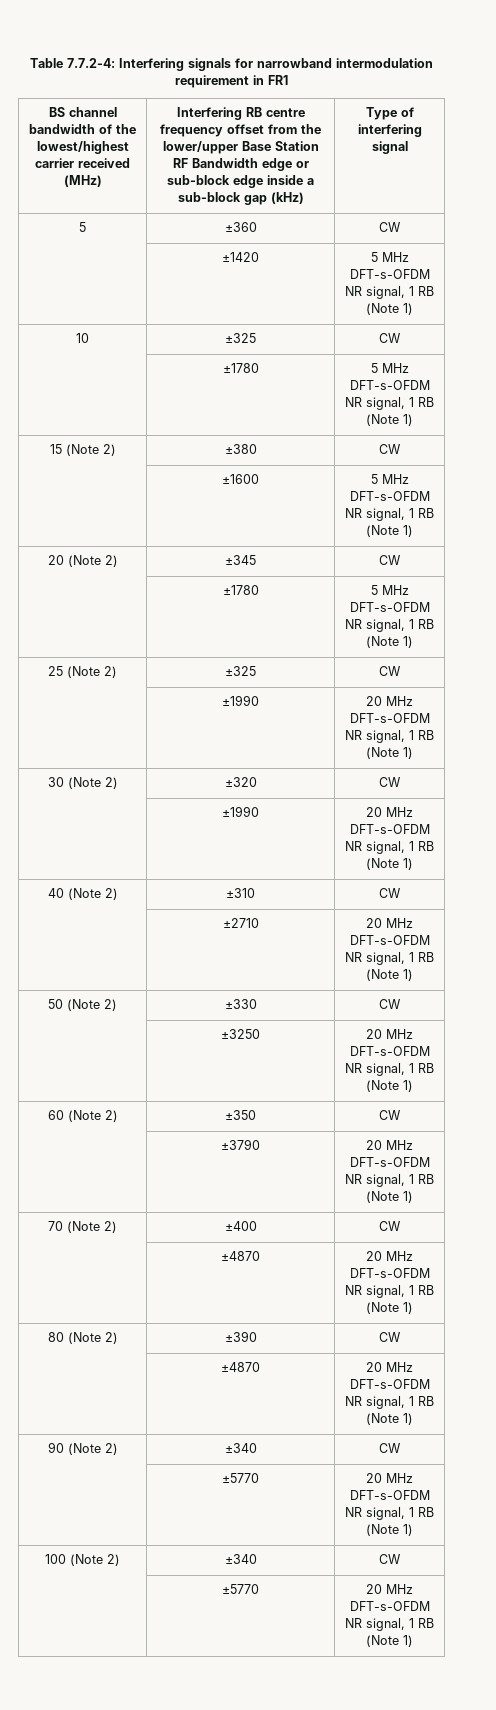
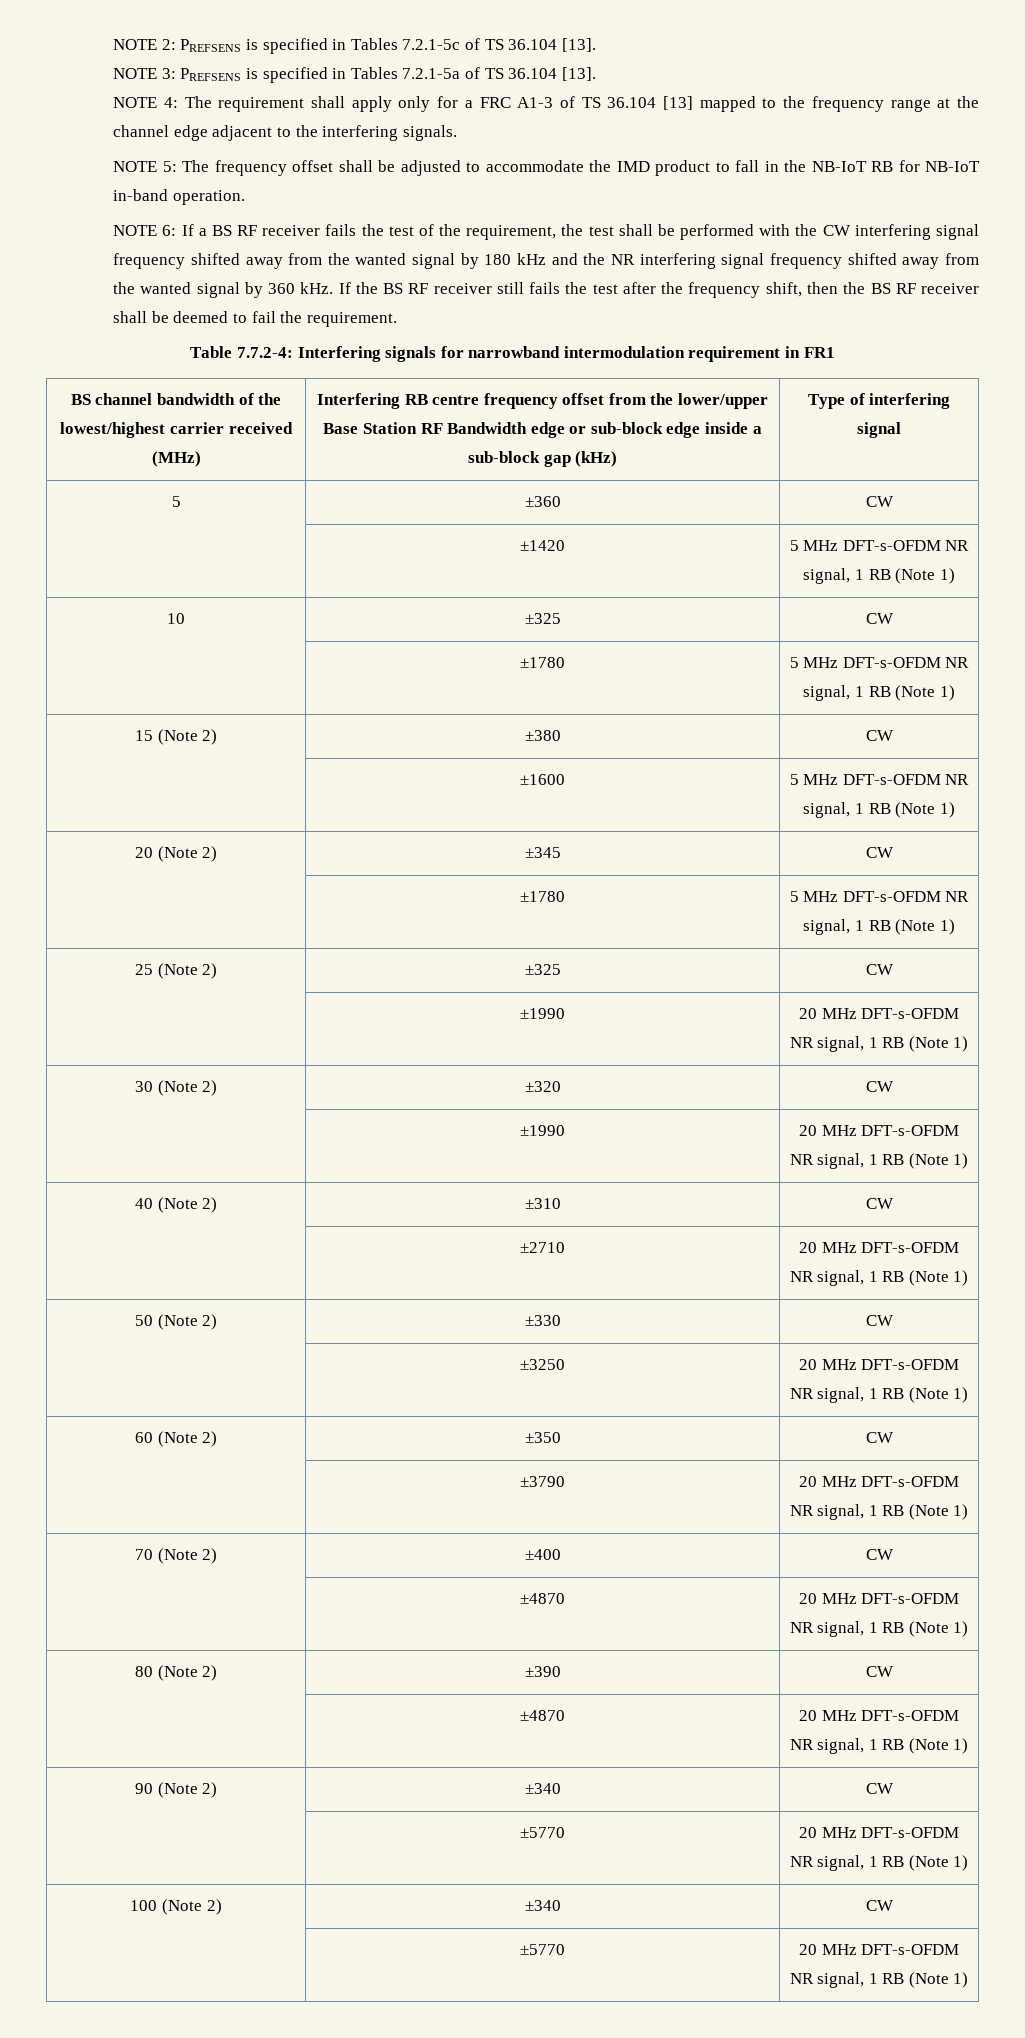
+ NOTE 2: PREFSENS is specified in Tables 7.2.1-5c of TS 36.104 [13].
+ NOTE 3: PREFSENS is specified in Tables 7.2.1-5a of TS 36.104 [13].
+ NOTE 4: The requirement shall apply only for a FRC A1-3 of TS 36.104 [13] mapped to the frequency range at the channel edge adjacent to the interfering signals.
+ NOTE 5: The frequency offset shall be adjusted to accommodate the IMD product to fall in the NB-IoT RB for NB-IoT in-band operation.
+ NOTE 6: If a BS RF receiver fails the test of the requirement, the test shall be performed with the CW interfering signal frequency shifted away from the wanted signal by 180 kHz and the NR interfering signal frequency shifted away from the wanted signal by 360 kHz. If the BS RF receiver still fails the test after the frequency shift, then the BS RF receiver shall be deemed to fail the requirement.

